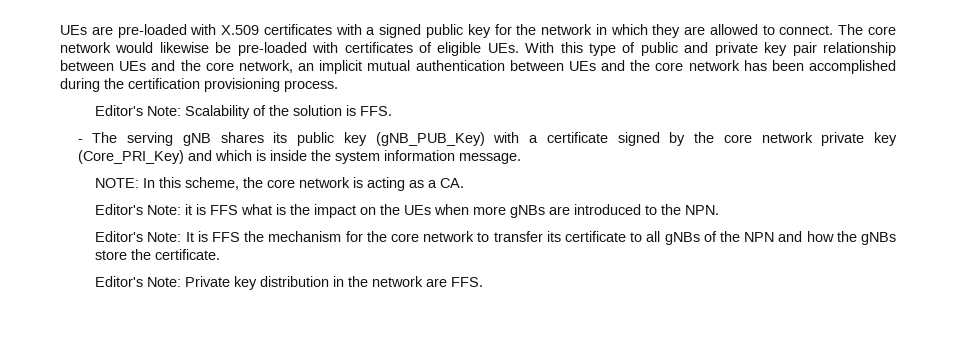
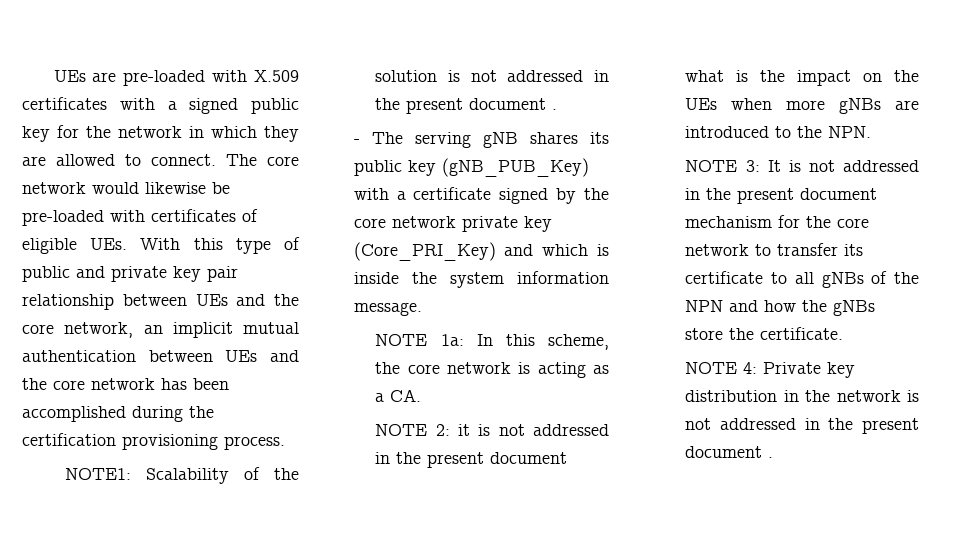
- Editor's Note: Scalability of the solution is FFS.
+ NOTE1: Scalability of the solution is not addressed in the present document .
- NOTE: In this scheme, the core network is acting as a CA.
+ NOTE 1a: In this scheme, the core network is acting as a CA.
- Editor's Note: it is FFS what is the impact on the UEs when more gNBs are introduced to the NPN.
+ NOTE 2: it is not addressed in the present document what is the impact on the UEs when more gNBs are introduced to the NPN.
- Editor's Note: It is FFS the mechanism for the core network to transfer its certificate to all gNBs of the NPN and how the gNBs store the certificate.
+ NOTE 3: It is not addressed in the present document mechanism for the core network to transfer its certificate to all gNBs of the NPN and how the gNBs store the certificate.
- Editor's Note: Private key distribution in the network are FFS.
+ NOTE 4: Private key distribution in the network is not addressed in the present document .

